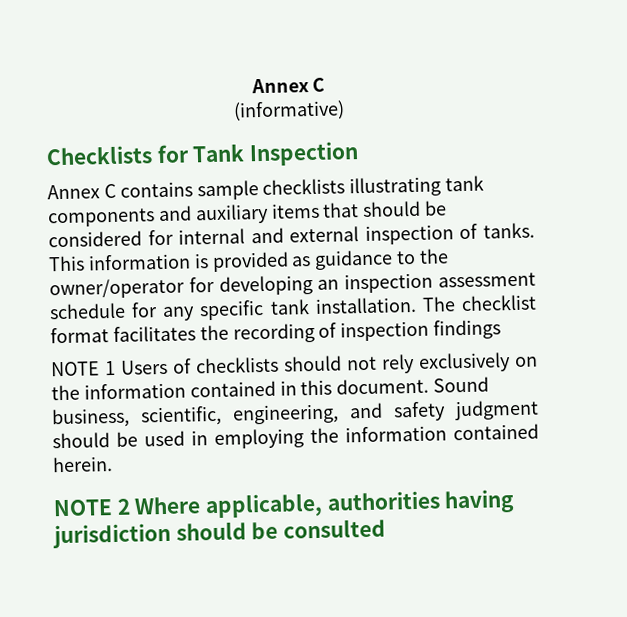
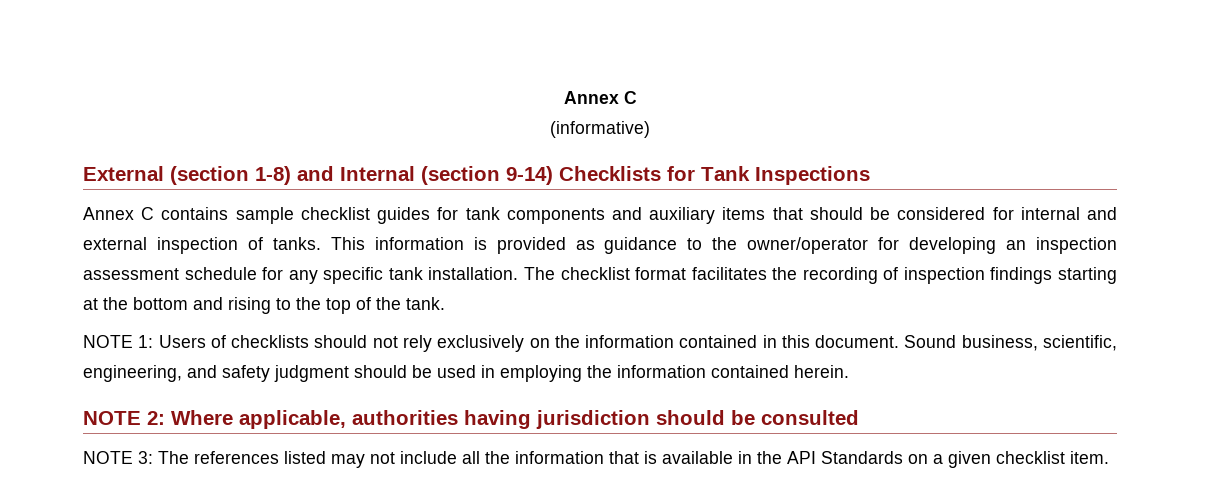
- Checklists for Tank Inspection
+ External (section 1-8) and Internal (section 9-14) Checklists for Tank Inspections
- Annex C contains sample checklists illustrating tank components and auxiliary items that should be considered for internal and external inspection of tanks.
+ Annex C contains sample checklist guides for tank components and auxiliary items that should be considered for internal and external inspection of tanks.
- The checklist format facilitates the recording of inspection findings
- NOTE 1 Users of checklists should not rely exclusively on the information contained in this document.
+ The checklist format facilitates the recording of inspection findings starting at the bottom and rising to the top of the tank.
+ NOTE 1: Users of checklists should not rely exclusively on the information contained in this document.
- NOTE 2 Where applicable, authorities having jurisdiction should be consulted
+ NOTE 2: Where applicable, authorities having jurisdiction should be consulted
+ NOTE 3: The references listed may not include all the information that is available in the API Standards on a given checklist item.

